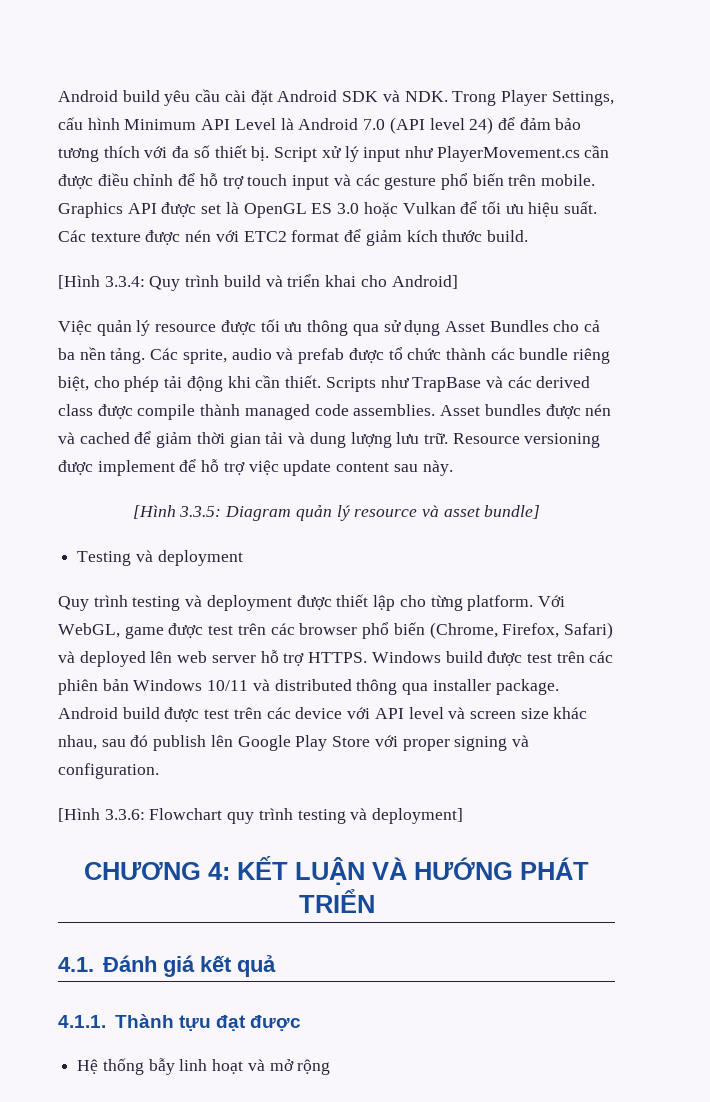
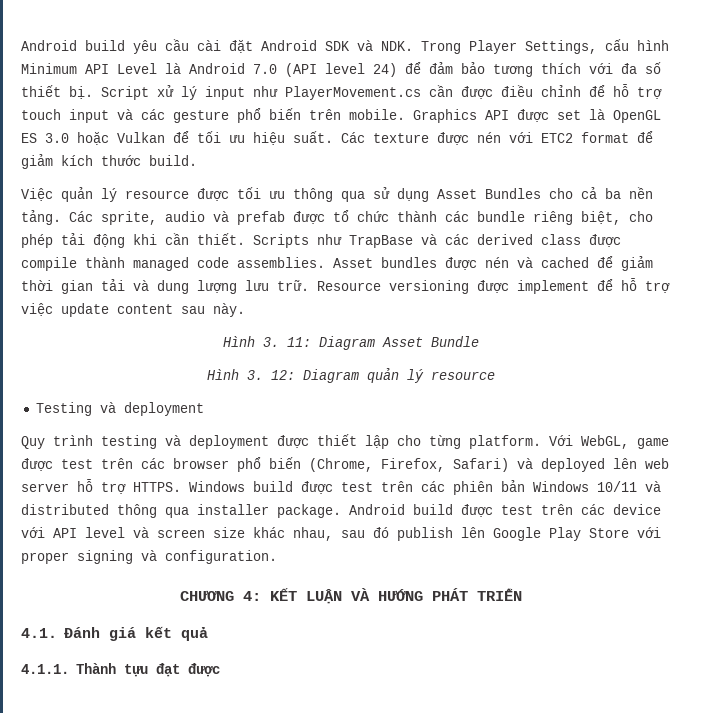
- [Hình 3.3.4: Quy trình build và triển khai cho Android]
- [Hình 3.3.5: Diagram quản lý resource và asset bundle]
+ Hình 3. 11: Diagram Asset Bundle
+ Hình 3. 12: Diagram quản lý resource
- [Hình 3.3.6: Flowchart quy trình testing và deployment]
- Hệ thống bẫy linh hoạt và mở rộng

